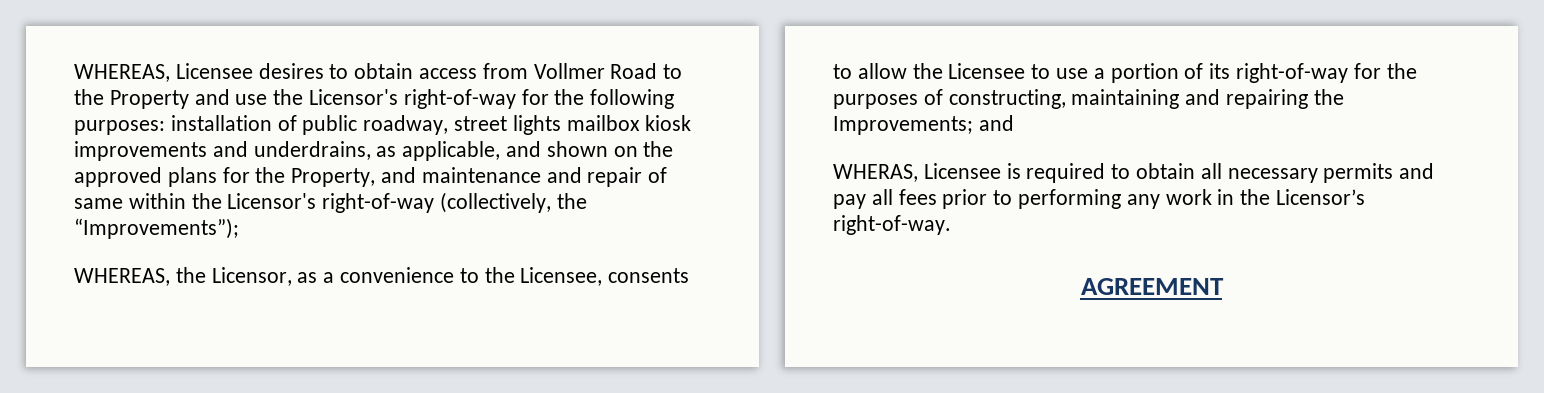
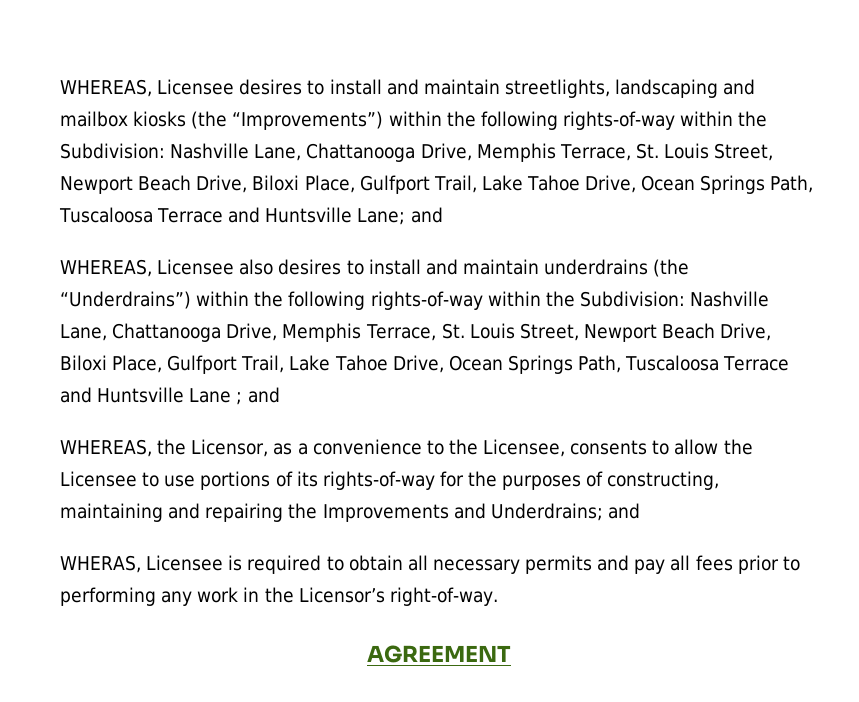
- WHEREAS, Licensee desires to obtain access from Vollmer Road to the Property and use the Licensor's right-of-way for the following purposes: installation of public roadway, street lights mailbox kiosk improvements and underdrains, as applicable, and shown on the approved plans for the Property, and maintenance and repair of same within the Licensor's right-of-way (collectively, the “Improvements”);
+ WHEREAS, Licensee desires to install and maintain streetlights, landscaping and mailbox kiosks (the “Improvements”) within the following rights-of-way within the Subdivision: Nashville Lane, Chattanooga Drive, Memphis Terrace, St. Louis Street, Newport Beach Drive, Biloxi Place, Gulfport Trail, Lake Tahoe Drive, Ocean Springs Path, Tuscaloosa Terrace and Huntsville Lane; and
+ WHEREAS, Licensee also desires to install and maintain underdrains (the “Underdrains”) within the following rights-of-way within the Subdivision: Nashville Lane, Chattanooga Drive, Memphis Terrace, St. Louis Street, Newport Beach Drive, Biloxi Place, Gulfport Trail, Lake Tahoe Drive, Ocean Springs Path, Tuscaloosa Terrace and Huntsville Lane ; and
- WHEREAS, the Licensor, as a convenience to the Licensee, consents to allow the Licensee to use a portion of its right-of-way for the purposes of constructing, maintaining and repairing the Improvements; and
+ WHEREAS, the Licensor, as a convenience to the Licensee, consents to allow the Licensee to use portions of its rights-of-way for the purposes of constructing, maintaining and repairing the Improvements and Underdrains; and

